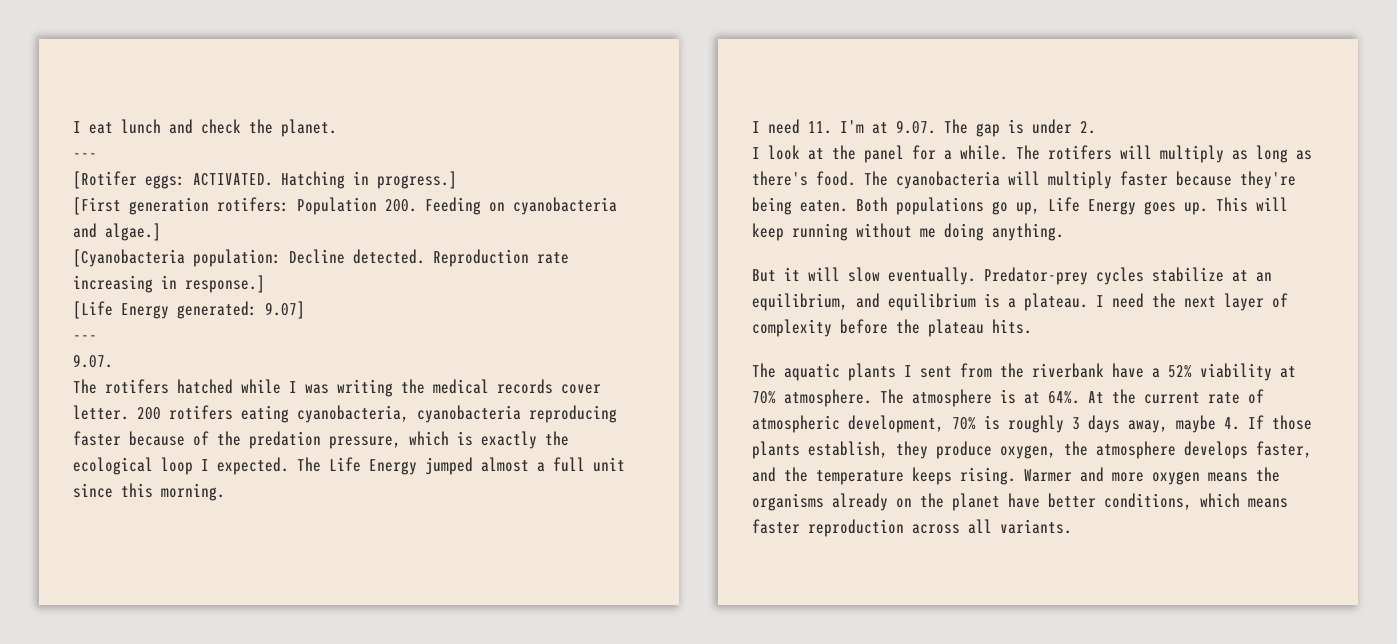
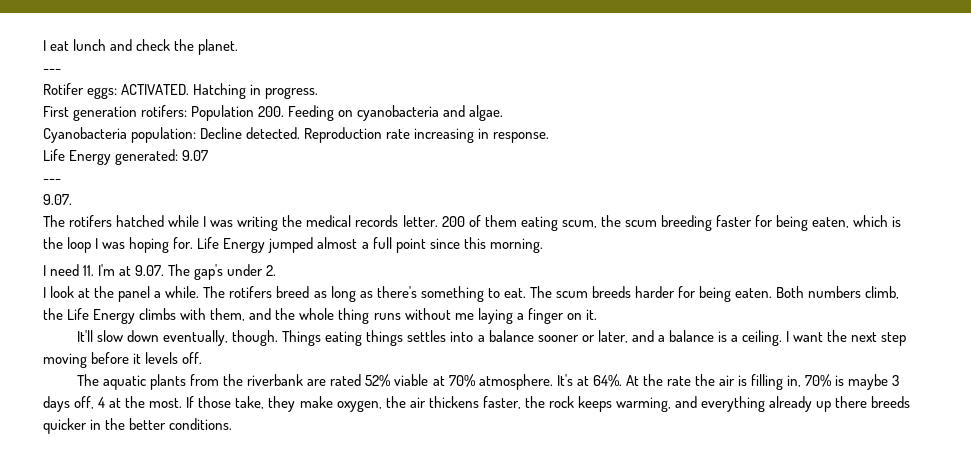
- [Rotifer eggs: ACTIVATED.
+ Rotifer eggs: ACTIVATED.
- Hatching in progress.]
- [First generation rotifers: Population 200. Feeding on cyanobacteria and algae.]
- [Cyanobacteria population: Decline detected.
+ Hatching in progress.
+ First generation rotifers: Population 200. Feeding on cyanobacteria and algae.
+ Cyanobacteria population: Decline detected.
- Reproduction rate increasing in response.]
- [Life Energy generated: 9.07]
+ Reproduction rate increasing in response.
+ Life Energy generated: 9.07
- The rotifers hatched while I was writing the medical records cover letter.
+ The rotifers hatched while I was writing the medical records letter.
- 200 rotifers eating cyanobacteria, cyanobacteria reproducing faster because of the predation pressure, which is exactly the ecological loop I expected. The Life Energy jumped almost a full unit since this morning.
+ 200 of them eating scum, the scum breeding faster for being eaten, which is the loop I was hoping for. Life Energy jumped almost a full point since this morning.
- I need 11. I'm at 9.07. The gap is under 2.
+ I need 11. I'm at 9.07. The gap's under 2.
- I look at the panel for a while.
+ I look at the panel a while.
- The rotifers will multiply as long as there's food. The cyanobacteria will multiply faster because they're being eaten. Both populations go up, Life Energy goes up. This will keep running without me doing anything.
- But it will slow eventually. Predator-prey cycles stabilize at an equilibrium, and equilibrium is a plateau. I need the next layer of complexity before the plateau hits.
+ The rotifers breed as long as there's something to eat. The scum breeds harder for being eaten. Both numbers climb, the Life Energy climbs with them, and the whole thing runs without me laying a finger on it.
+ It'll slow down eventually, though. Things eating things settles into a balance sooner or later, and a balance is a ceiling. I want the next step moving before it levels off.
- The aquatic plants I sent from the riverbank have a 52% viability at 70% atmosphere. The atmosphere is at 64%. At the current rate of atmospheric development, 70% is roughly 3 days away, maybe 4. If those plants establish, they produce oxygen, the atmosphere develops faster, and the temperature keeps rising. Warmer and more oxygen means the organisms already on the planet have better conditions, which means faster reproduction across all variants.
+ The aquatic plants from the riverbank are rated 52% viable at 70% atmosphere. It's at 64%. At the rate the air is filling in, 70% is maybe 3 days off, 4 at the most. If those take, they make oxygen, the air thickens faster, the rock keeps warming, and everything already up there breeds quicker in the better conditions.

